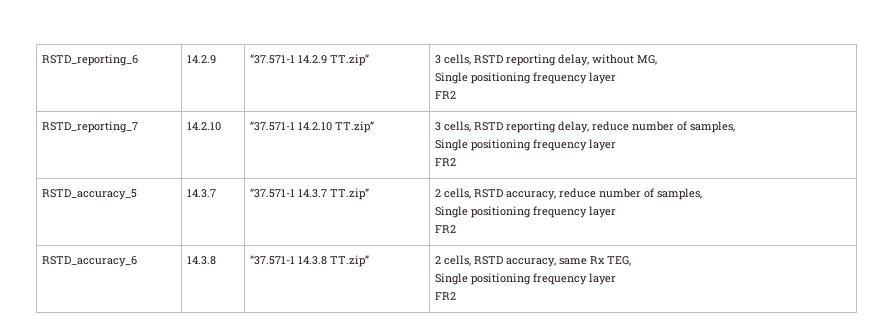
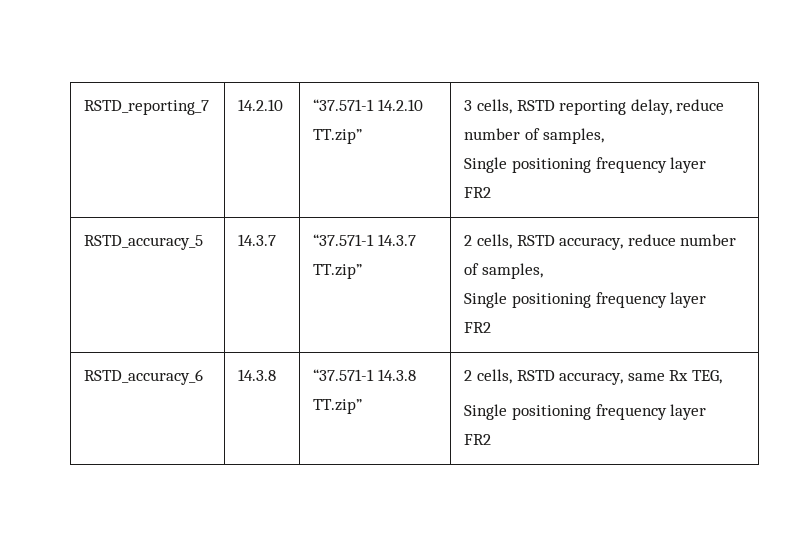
- RSTD_reporting_6 | 14.2.9 | “37.571-1 14.2.9 TT.zip” | 3 cells, RSTD reporting delay, without MG,
- Single positioning frequency layer
- FR2

